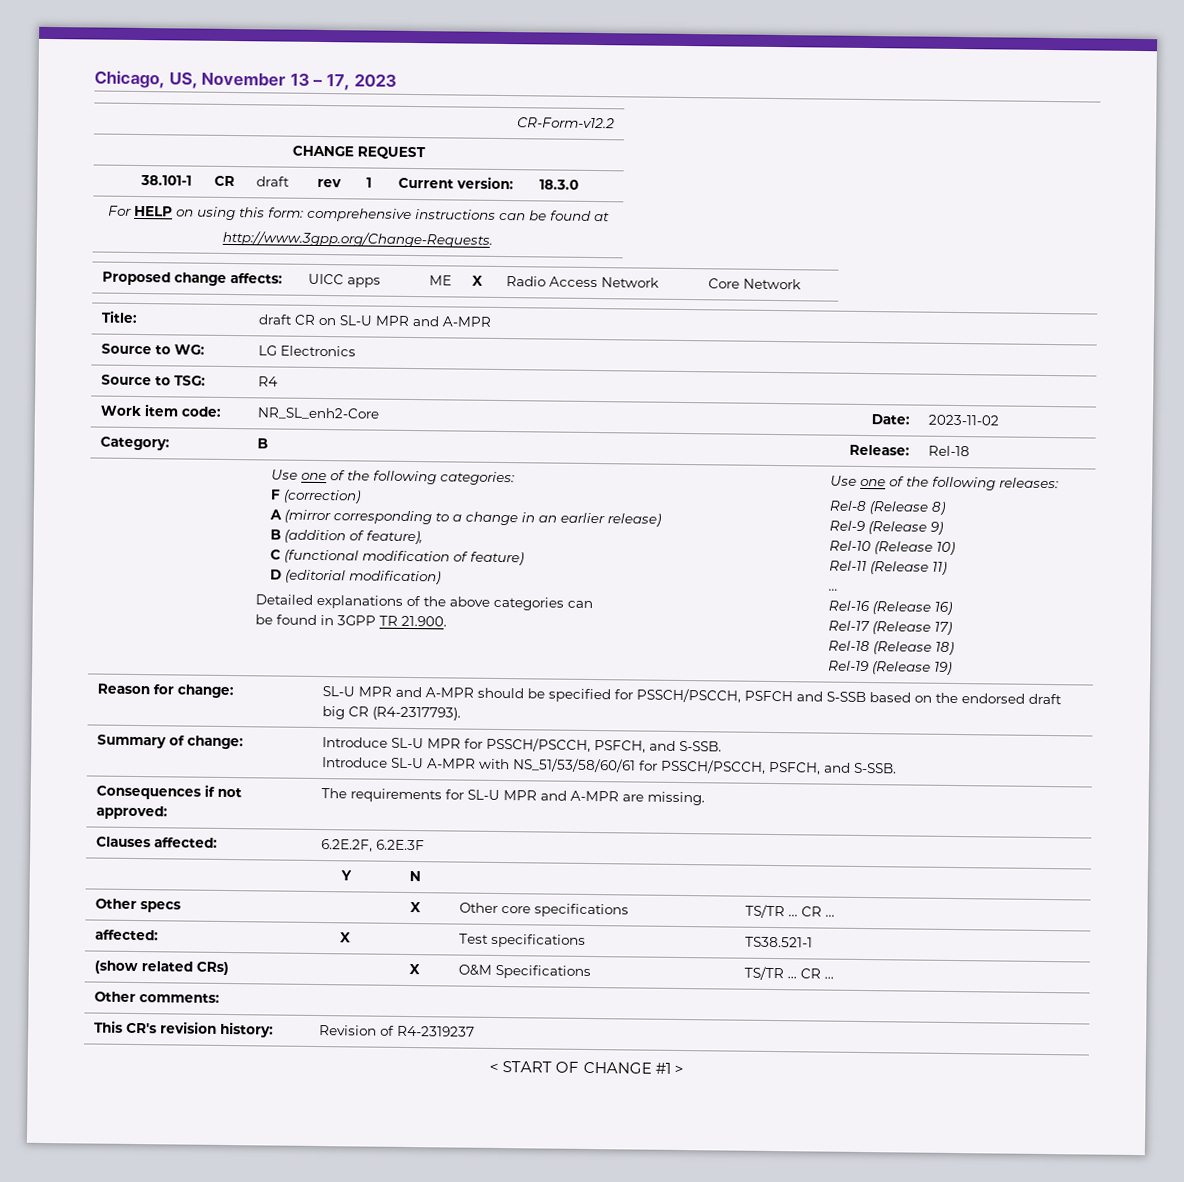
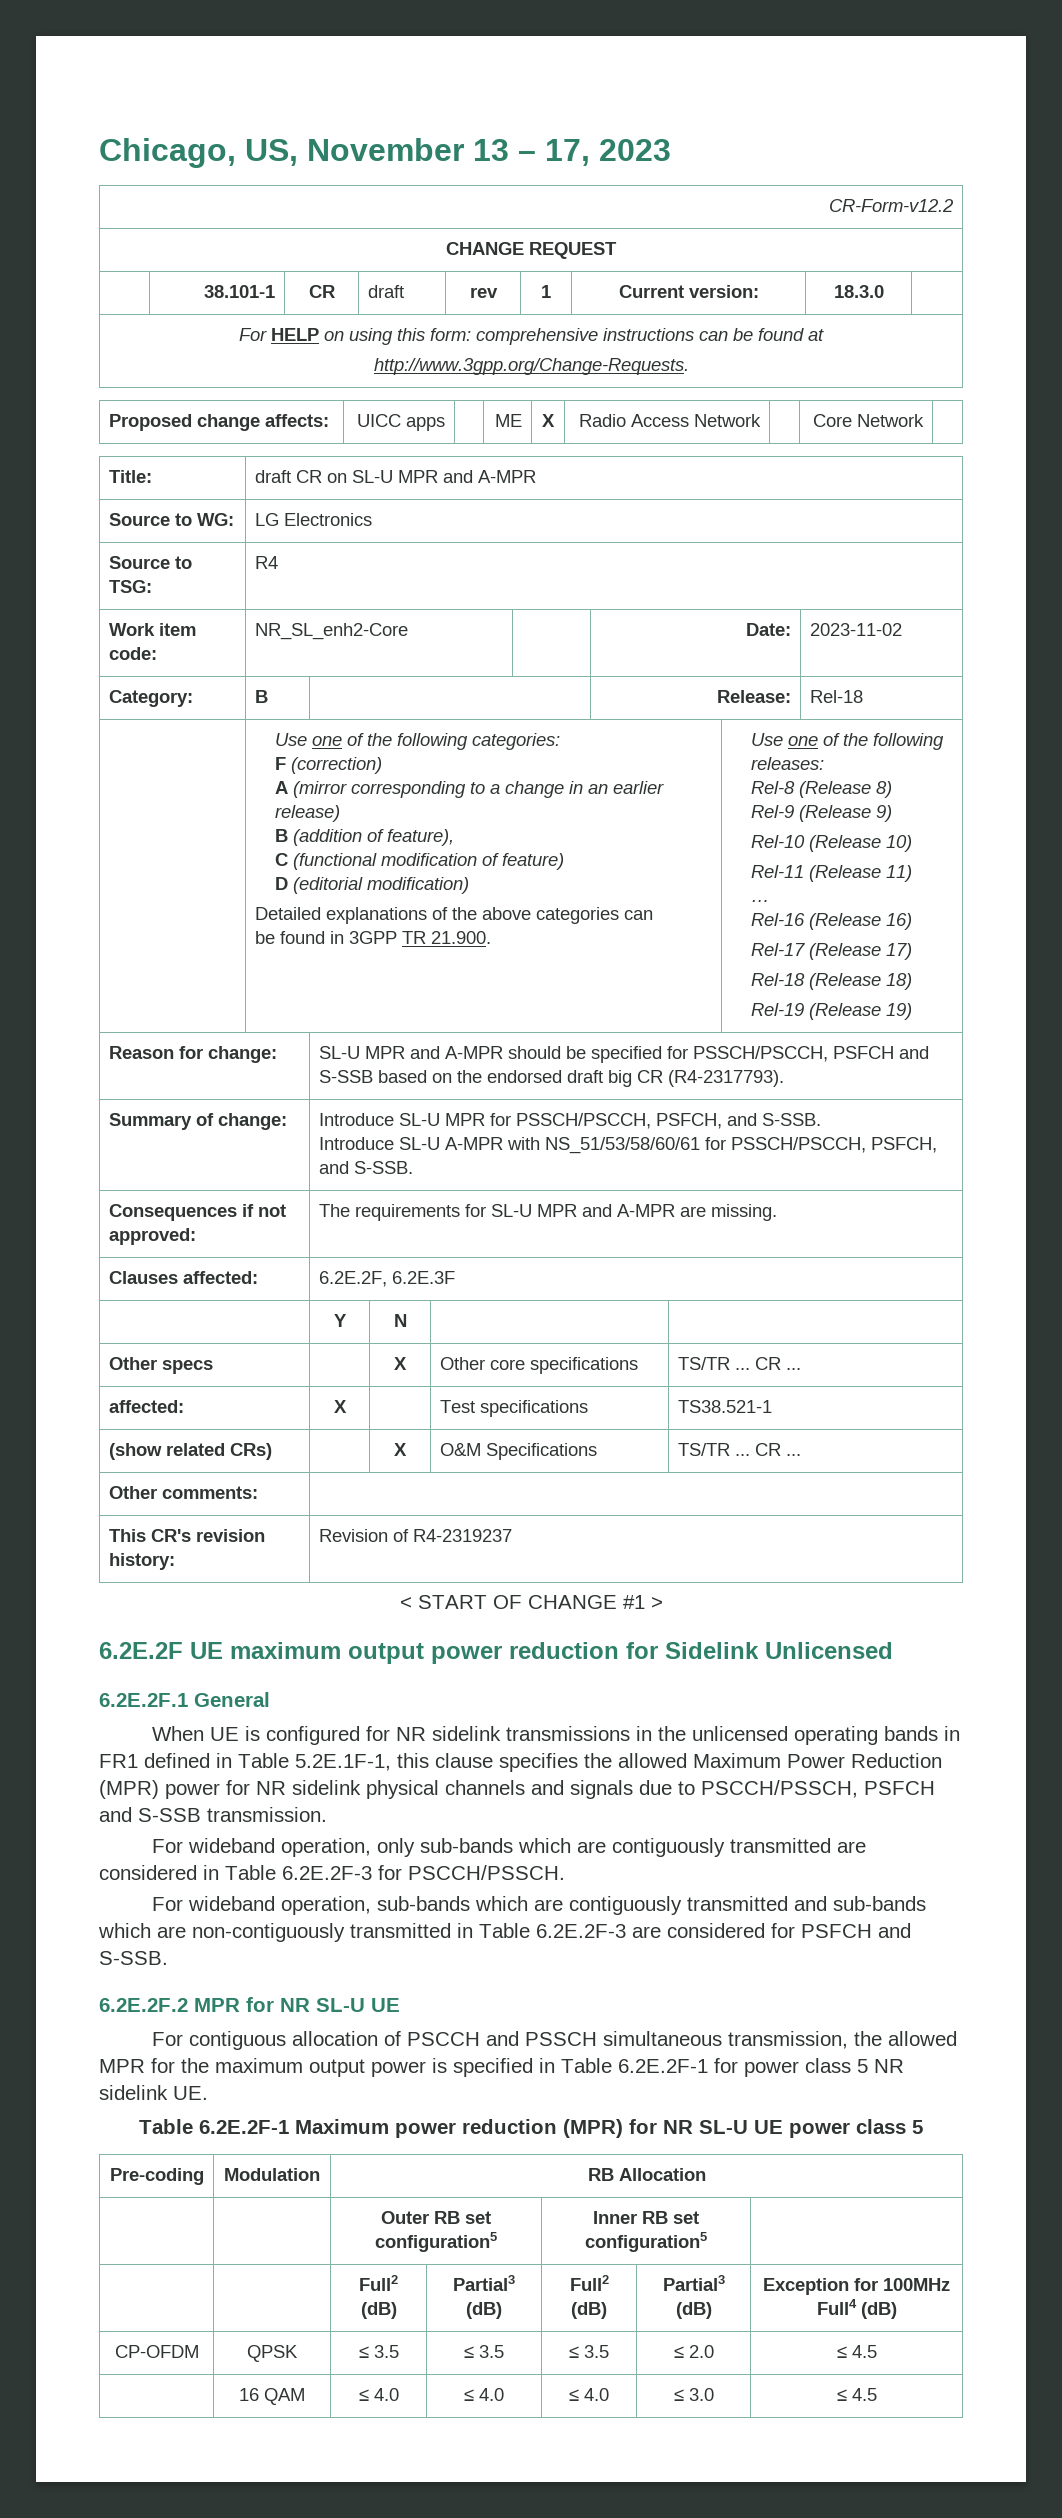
+ 6.2E.2F UE maximum output power reduction for Sidelink Unlicensed
+ 6.2E.2F.1 General
+ When UE is configured for NR sidelink transmissions in the unlicensed operating bands in FR1 defined in Table 5.2E.1F-1, this clause specifies the allowed Maximum Power Reduction (MPR) power for NR sidelink physical channels and signals due to PSCCH/PSSCH, PSFCH and S-SSB transmission.
+ For wideband operation, only sub-bands which are contiguously transmitted are considered in Table 6.2E.2F-3 for PSCCH/PSSCH.
+ For wideband operation, sub-bands which are contiguously transmitted and sub-bands which are non-contiguously transmitted in Table 6.2E.2F-3 are considered for PSFCH and S-SSB.
+ 6.2E.2F.2 MPR for NR SL-U UE
+ For contiguous allocation of PSCCH and PSSCH simultaneous transmission, the allowed MPR for the maximum output power is specified in Table 6.2E.2F-1 for power class 5 NR sidelink UE.
+ Table 6.2E.2F-1 Maximum power reduction (MPR) for NR SL-U UE power class 5
+ Pre-coding | Modulation | RB Allocation
+ | | Outer RB set configuration5 | Inner RB set configuration5 |
+ | | Full2 (dB) | Partial3 (dB) | Full2 (dB) | Partial3 (dB) | Exception for 100MHz Full4 (dB)
+ CP-OFDM | QPSK | ≤ 3.5 | ≤ 3.5 | ≤ 3.5 | ≤ 2.0 | ≤ 4.5
+ | 16 QAM | ≤ 4.0 | ≤ 4.0 | ≤ 4.0 | ≤ 3.0 | ≤ 4.5

